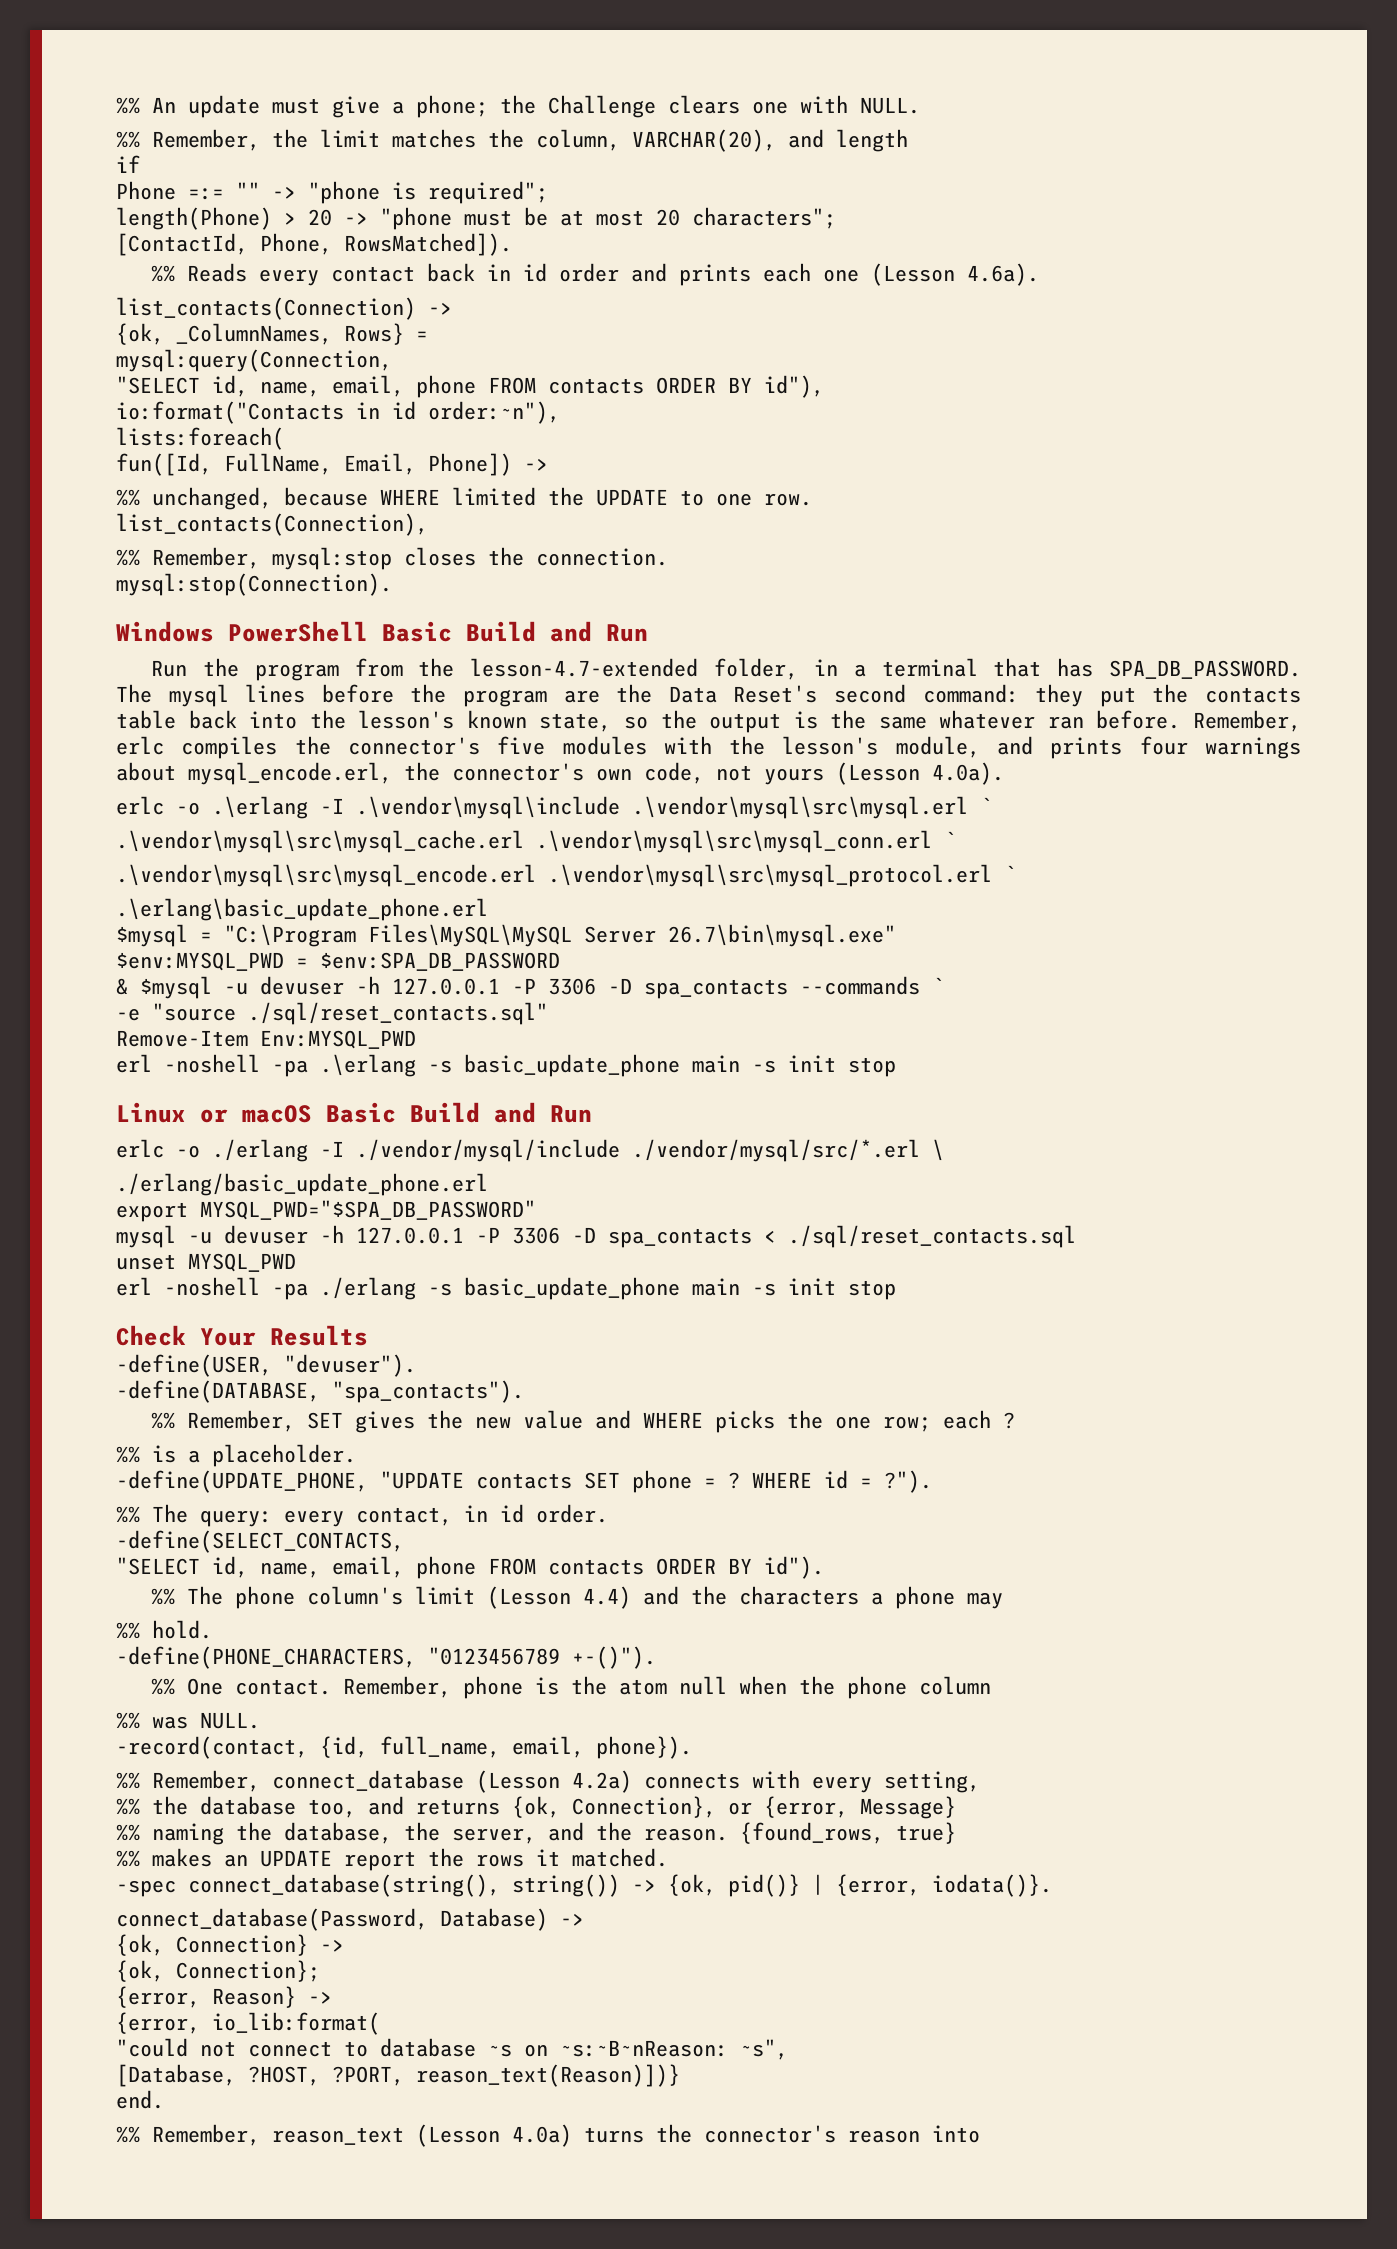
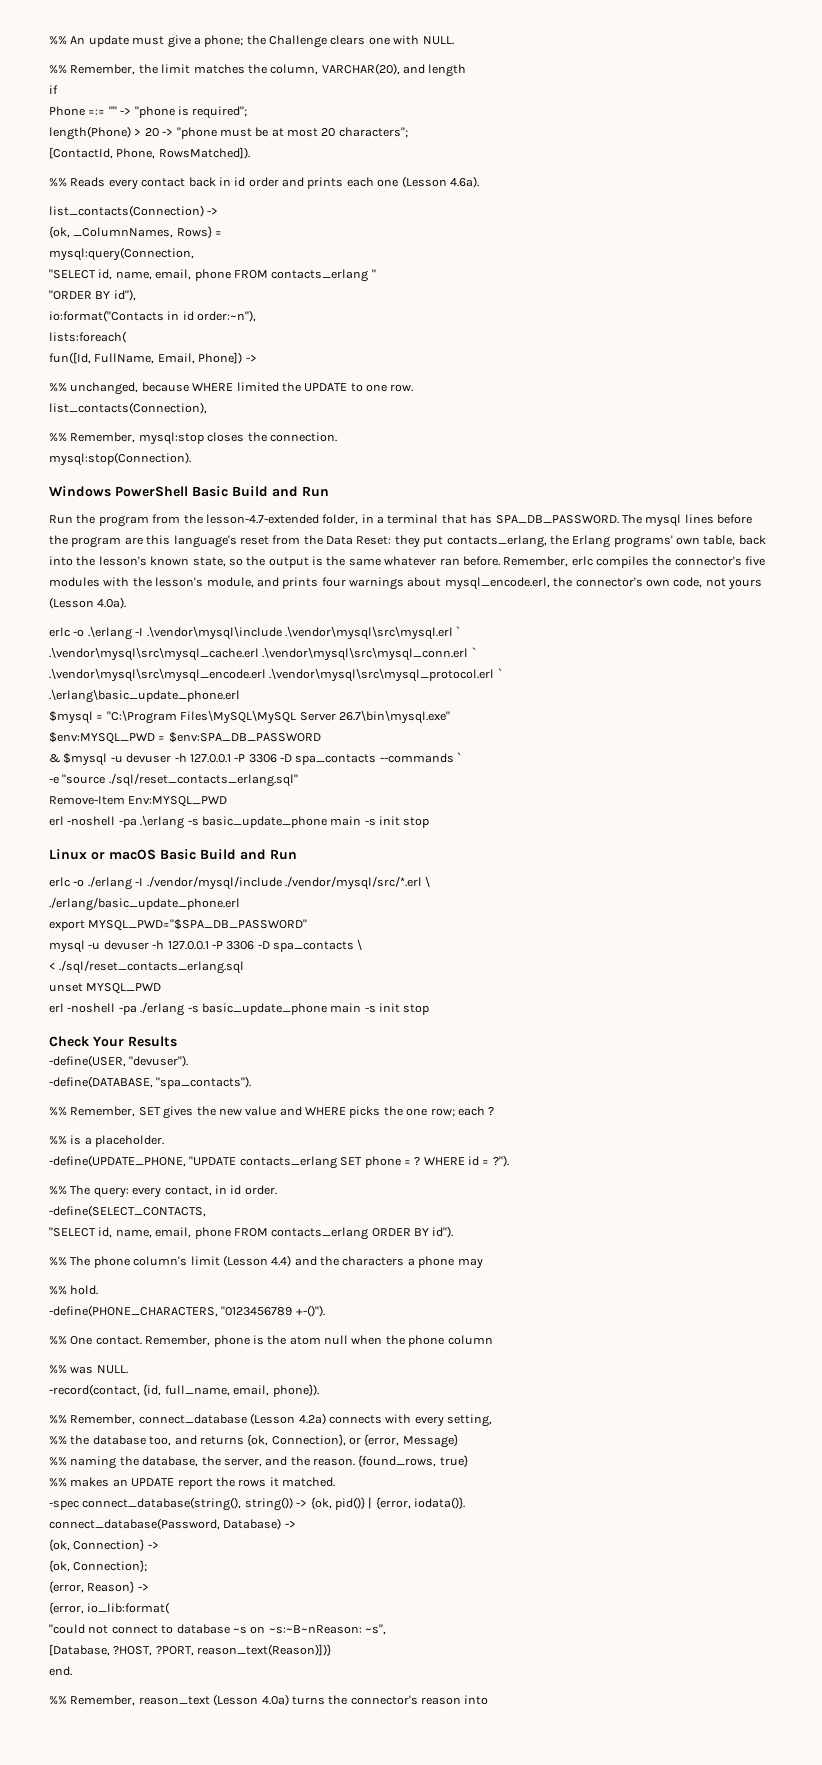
- "SELECT id, name, email, phone FROM contacts ORDER BY id"),
+ "SELECT id, name, email, phone FROM contacts_erlang "
+ "ORDER BY id"),
- The mysql lines before the program are the Data Reset's second command: they put the contacts table back into the lesson's known state, so the output is the same whatever ran before.
+ The mysql lines before the program are this language's reset from the Data Reset: they put contacts_erlang, the Erlang programs' own table, back into the lesson's known state, so the output is the same whatever ran before.
- -e "source ./sql/reset_contacts.sql"
+ -e "source ./sql/reset_contacts_erlang.sql"
- mysql -u devuser -h 127.0.0.1 -P 3306 -D spa_contacts < ./sql/reset_contacts.sql
+ mysql -u devuser -h 127.0.0.1 -P 3306 -D spa_contacts \
+ < ./sql/reset_contacts_erlang.sql
- -define(UPDATE_PHONE, "UPDATE contacts SET phone = ?
+ -define(UPDATE_PHONE, "UPDATE contacts_erlang SET phone = ?
- "SELECT id, name, email, phone FROM contacts ORDER BY id").
+ "SELECT id, name, email, phone FROM contacts_erlang ORDER BY id").

